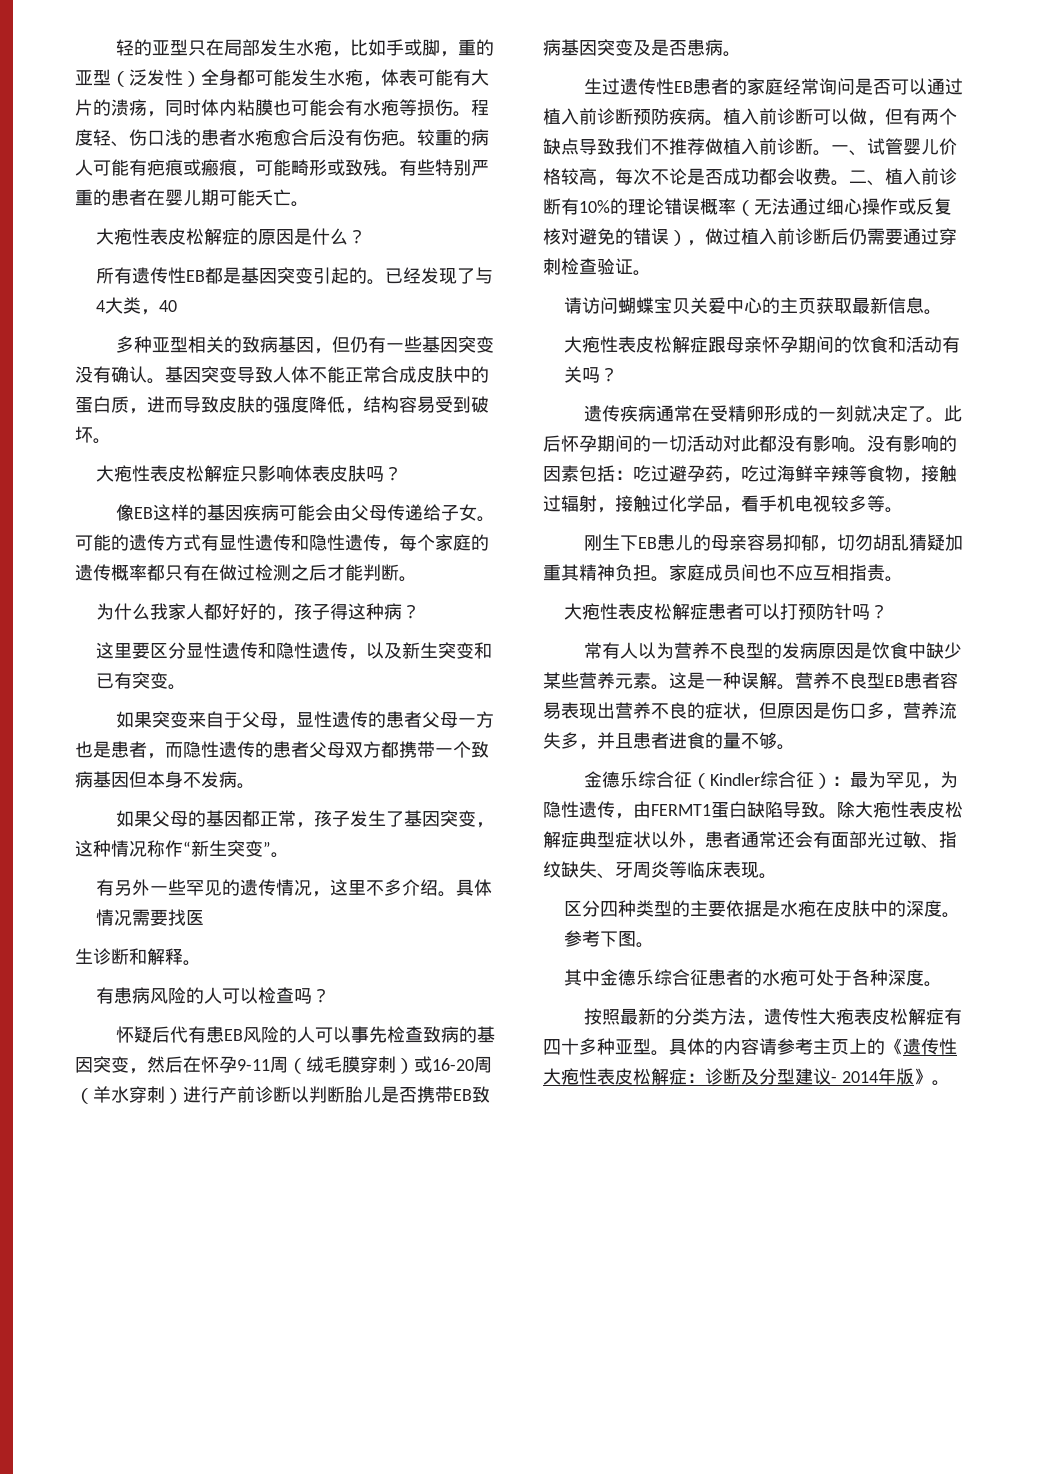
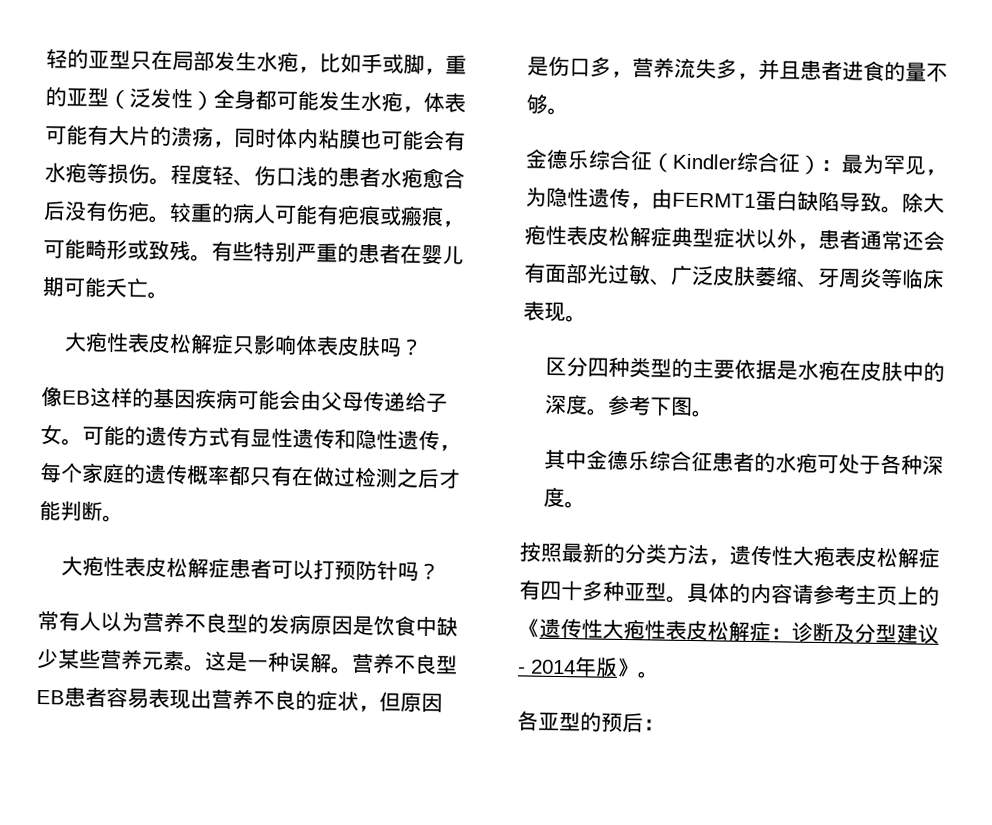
- 大疱性表皮松解症的原因是什么？
- 所有遗传性EB都是基因突变引起的。已经发现了与4大类，40
- 多种亚型相关的致病基因，但仍有一些基因突变没有确认。基因突变导致人体不能正常合成皮肤中的蛋白质，进而导致皮肤的强度降低，结构容易受到破坏。
- 为什么我家人都好好的，孩子得这种病？
- 这里要区分显性遗传和隐性遗传，以及新生突变和已有突变。
- 如果突变来自于父母，显性遗传的患者父母一方也是患者，而隐性遗传的患者父母双方都携带一个致病基因但本身不发病。
- 如果父母的基因都正常，孩子发生了基因突变，这种情况称作“新生突变”。
- 有另外一些罕见的遗传情况，这里不多介绍。具体情况需要找医
- 生诊断和解释。
- 有患病风险的人可以检查吗？
- 怀疑后代有患EB风险的人可以事先检查致病的基因突变，然后在怀孕9-11周（绒毛膜穿刺）或16-20周（羊水穿刺）进行产前诊断以判断胎儿是否携带EB致病基因突变及是否患病。
- 生过遗传性EB患者的家庭经常询问是否可以通过植入前诊断预防疾病。植入前诊断可以做，但有两个缺点导致我们不推荐做植入前诊断。一、试管婴儿价格较高，每次不论是否成功都会收费。二、植入前诊断有10%的理论错误概率（无法通过细心操作或反复核对避免的错误），做过植入前诊断后仍需要通过穿刺检查验证。
- 请访问蝴蝶宝贝关爱中心的主页获取最新信息。
- 大疱性表皮松解症跟母亲怀孕期间的饮食和活动有关吗？
- 遗传疾病通常在受精卵形成的一刻就决定了。此后怀孕期间的一切活动对此都没有影响。没有影响的因素包括：吃过避孕药，吃过海鲜辛辣等食物，接触过辐射，接触过化学品，看手机电视较多等。
- 刚生下EB患儿的母亲容易抑郁，切勿胡乱猜疑加重其精神负担。家庭成员间也不应互相指责。
- 除大疱性表皮松解症典型症状以外，患者通常还会有面部光过敏、指纹缺失、牙周炎等临床表现。
+ 除大疱性表皮松解症典型症状以外，患者通常还会有面部光过敏、广泛皮肤萎缩、牙周炎等临床表现。
+ 各亚型的预后：

